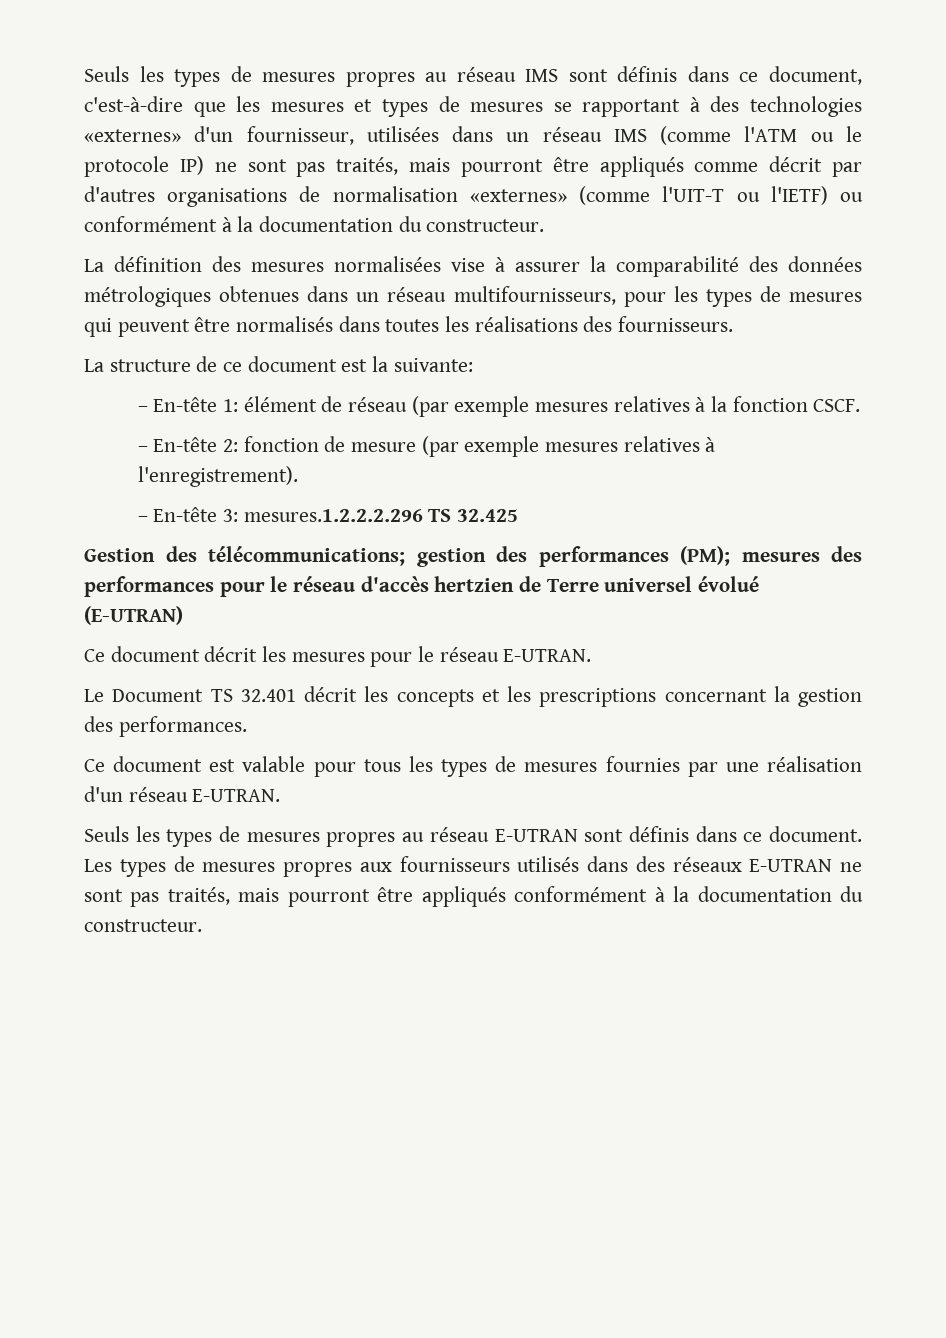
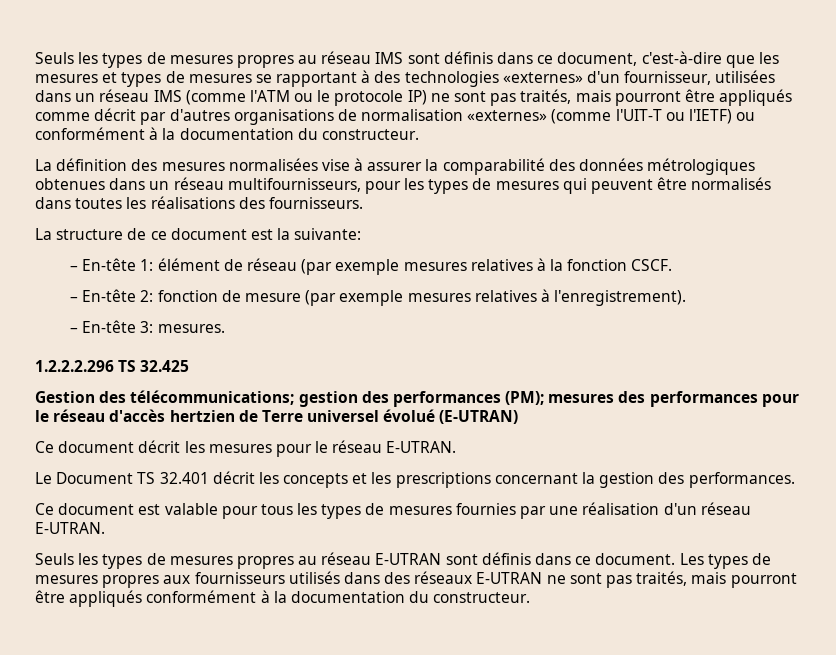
- – En-tête 3: mesures.1.2.2.2.296 TS 32.425
+ – En-tête 3: mesures.
+ 1.2.2.2.296 TS 32.425

